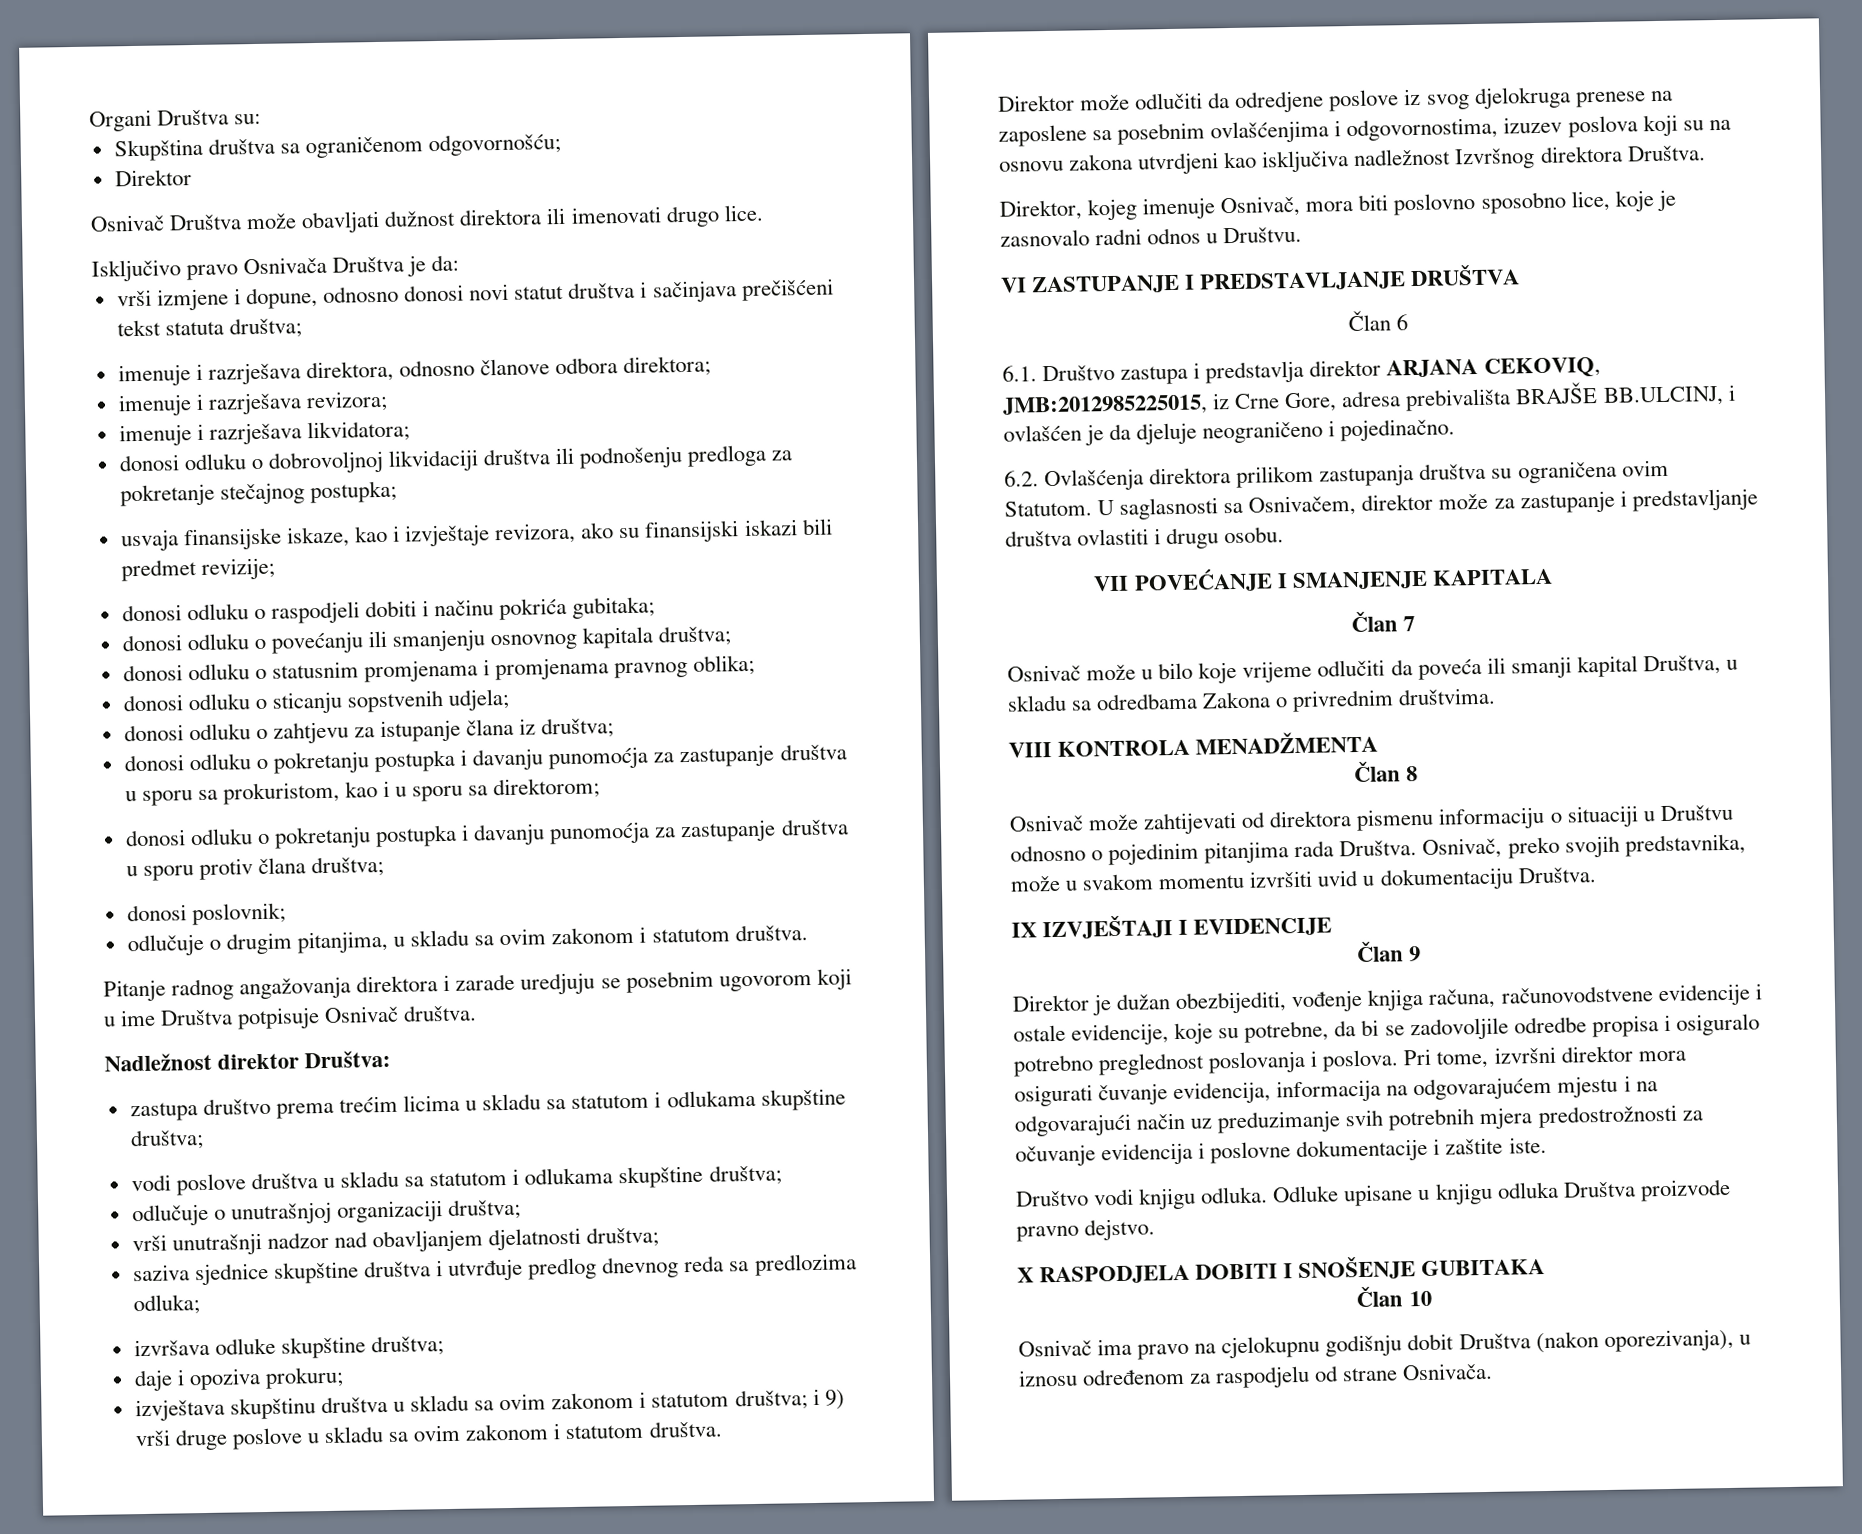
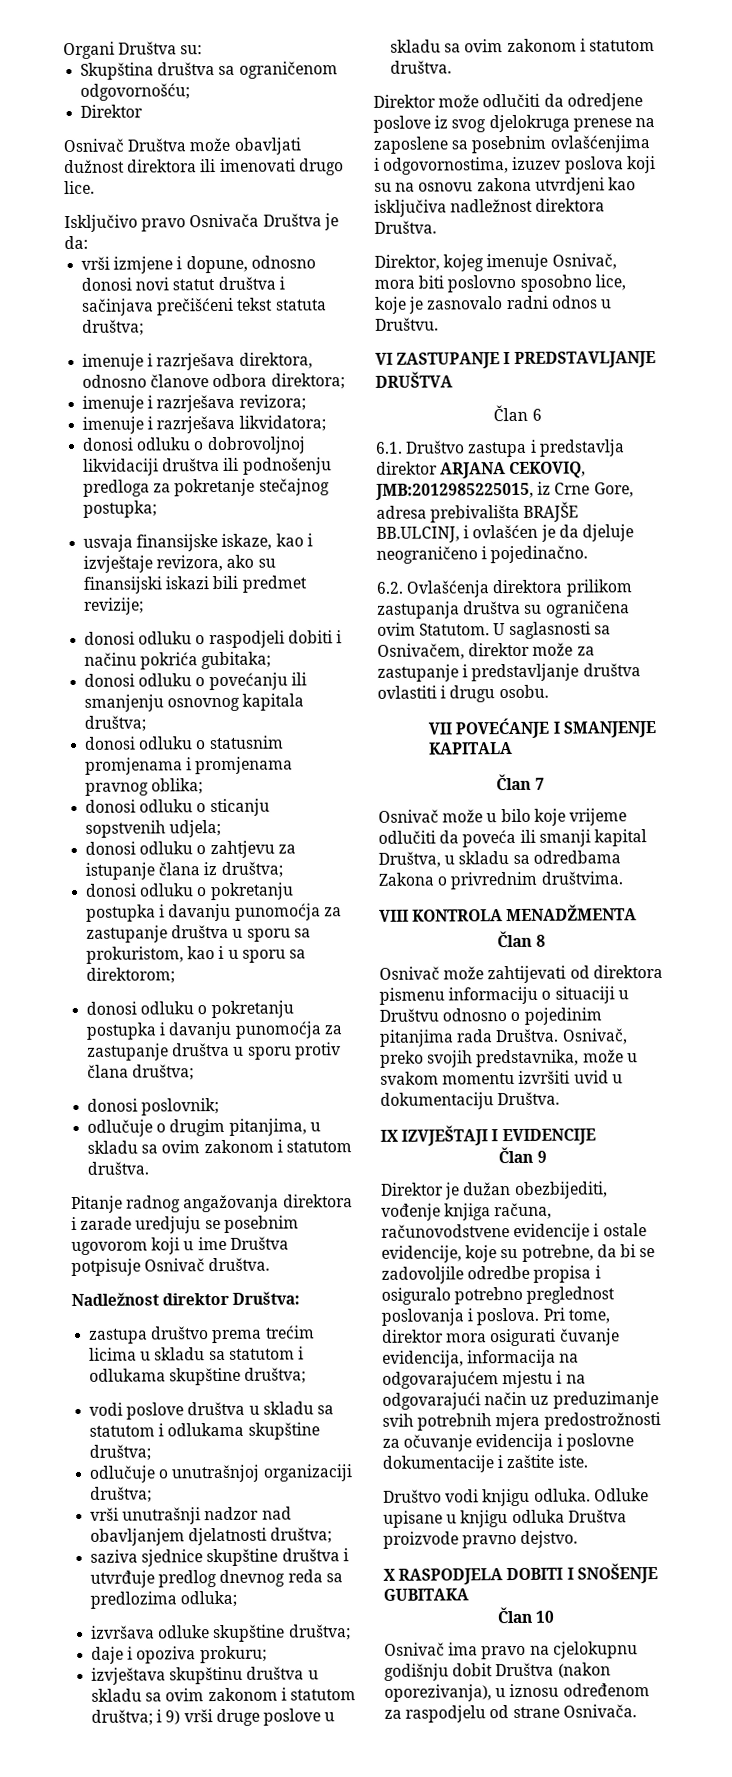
- Direktor može odlučiti da odredjene poslove iz svog djelokruga prenese na zaposlene sa posebnim ovlašćenjima i odgovornostima, izuzev poslova koji su na osnovu zakona utvrdjeni kao isključiva nadležnost Izvršnog direktora Društva.
+ Direktor može odlučiti da odredjene poslove iz svog djelokruga prenese na zaposlene sa posebnim ovlašćenjima i odgovornostima, izuzev poslova koji su na osnovu zakona utvrdjeni kao isključiva nadležnost direktora Društva.
- Pri tome, izvršni direktor mora osigurati čuvanje evidencija, informacija na odgovarajućem mjestu i na odgovarajući način uz preduzimanje svih potrebnih mjera predostrožnosti za očuvanje evidencija i poslovne dokumentacije i zaštite iste.
+ Pri tome, direktor mora osigurati čuvanje evidencija, informacija na odgovarajućem mjestu i na odgovarajući način uz preduzimanje svih potrebnih mjera predostrožnosti za očuvanje evidencija i poslovne dokumentacije i zaštite iste.

